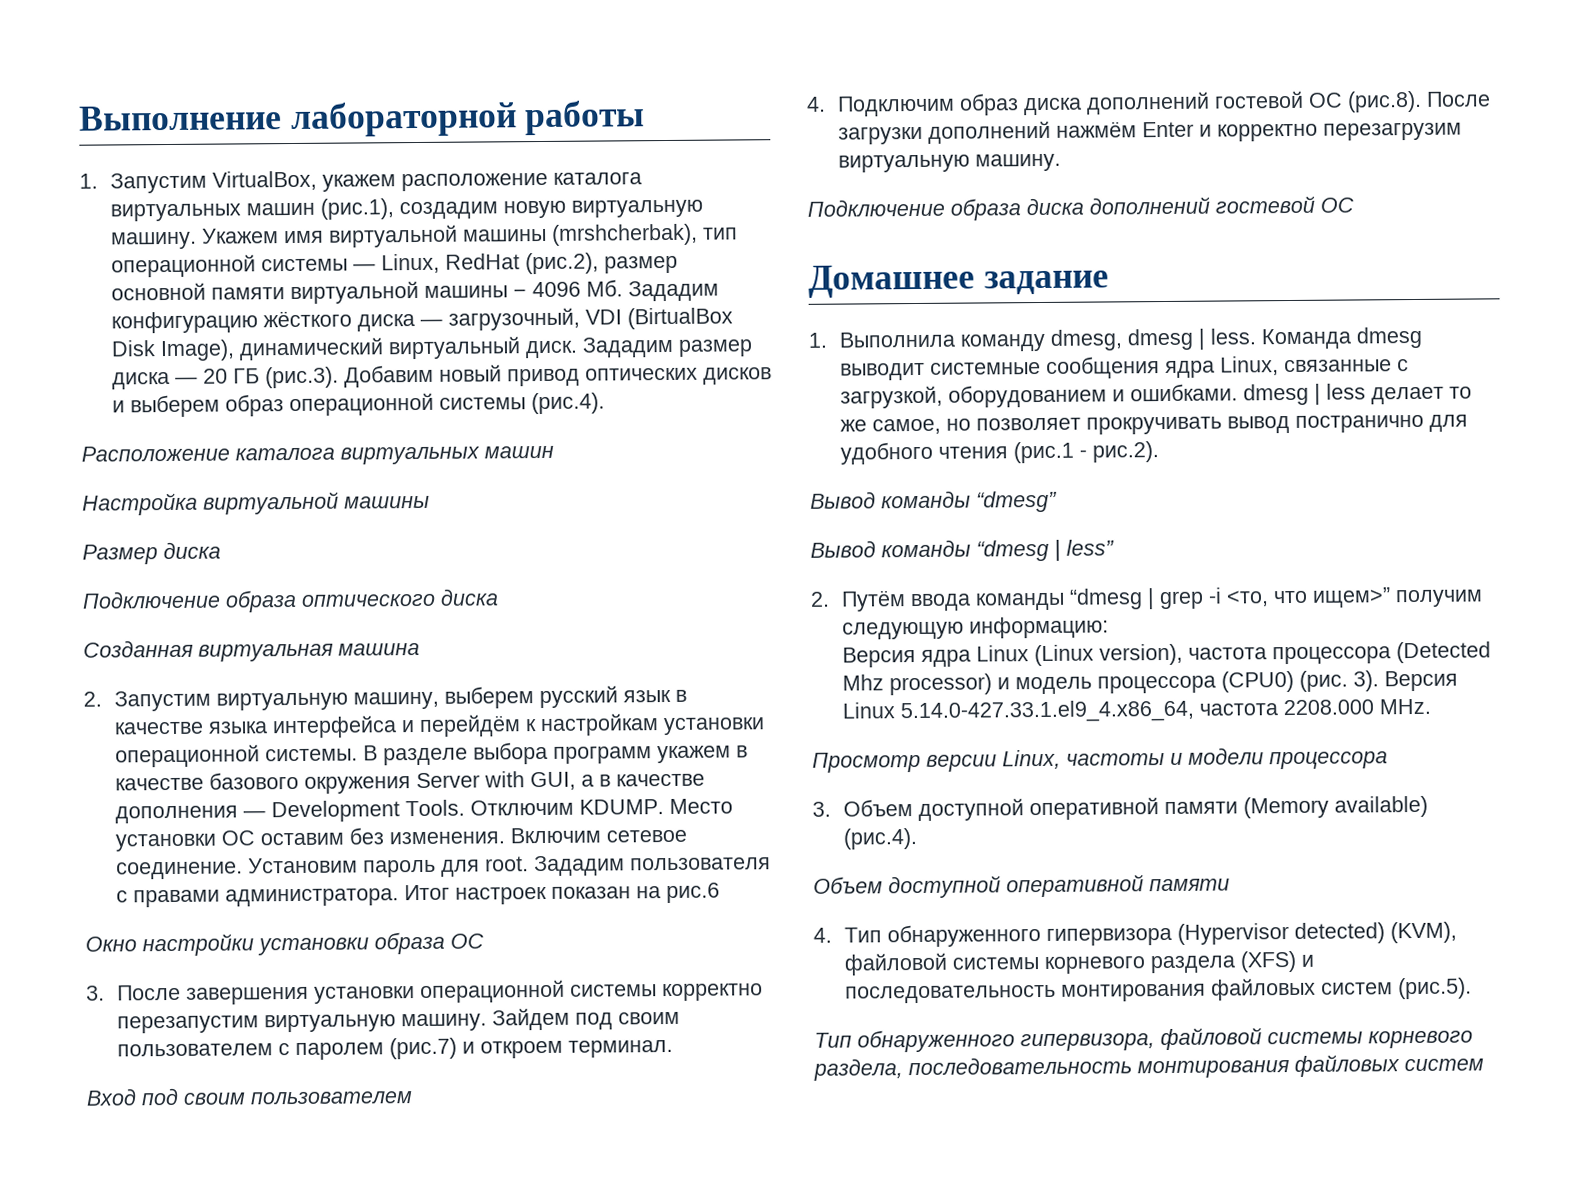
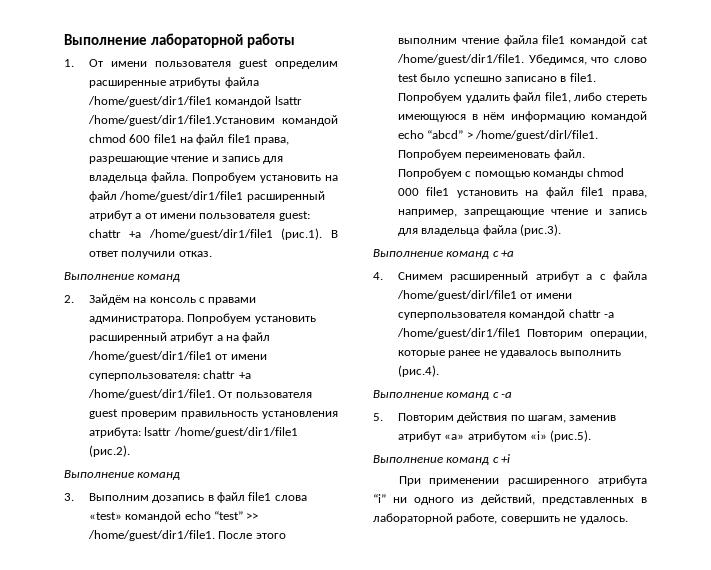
- 1. Запустим VirtualBox, укажем расположение каталога виртуальных машин (рис.1), создадим новую виртуальную машину. Укажем имя виртуальной машины (mrshcherbak), тип операционной системы — Linux, RedHat (рис.2), размер основной памяти виртуальной машины − 4096 Мб. Зададим конфигурацию жёсткого диска — загрузочный, VDI (BirtualBox Disk Image), динамический виртуальный диск. Зададим размер диска — 20 ГБ (рис.3). Добавим новый привод оптических дисков и выберем образ операционной системы (рис.4).
- Расположение каталога виртуальных машин
- Настройка виртуальной машины
- Размер диска
- Подключение образа оптического диска
- Созданная виртуальная машина
- 2. Запустим виртуальную машину, выберем русский язык в качестве языка интерфейса и перейдём к настройкам установки операционной системы. В разделе выбора программ укажем в качестве базового окружения Server with GUI, а в качестве дополнения — Development Tools. Отключим KDUMP. Место установки ОС оставим без изменения. Включим сетевое соединение. Установим пароль для root. Зададим пользователя с правами администратора. Итог настроек показан на рис.6
- Окно настройки установки образа ОС
- 3. После завершения установки операционной системы корректно перезапустим виртуальную машину. Зайдем под своим пользователем с паролем (рис.7) и откроем терминал.
- Вход под своим пользователем
- 4. Подключим образ диска дополнений гостевой ОС (рис.8). После загрузки дополнений нажмём Enter и корректно перезагрузим виртуальную машину.
- Подключение образа диска дополнений гостевой ОС
- Домашнее задание
- 1. Выполнила команду dmesg, dmesg | less. Команда dmesg выводит системные сообщения ядра Linux, связанные с загрузкой, оборудованием и ошибками. dmesg | less делает то же самое, но позволяет прокручивать вывод постранично для удобного чтения (рис.1 - рис.2).
- Вывод команды “dmesg”
- Вывод команды “dmesg | less”
- 2. Путём ввода команды “dmesg | grep -i <то, что ищем>” получим следующую информацию:
- Версия ядра Linux (Linux version), частота процессора (Detected Mhz processor) и модель процессора (CPU0) (рис. 3). Версия Linux 5.14.0-427.33.1.el9_4.x86_64, частота 2208.000 MHz.
- Просмотр версии Linux, частоты и модели процессора
- 3. Объем доступной оперативной памяти (Memory available) (рис.4).
- Объем доступной оперативной памяти
- 4. Тип обнаруженного гипервизора (Hypervisor detected) (KVM), файловой системы корневого раздела (XFS) и последовательность монтирования файловых систем (рис.5).
- Тип обнаруженного гипервизора, файловой системы корневого раздела, последовательность монтирования файловых систем
+ 1. От имени пользователя guest определим расширенные атрибуты файла /home/guest/dir1/file1 командой lsattr /home/guest/dir1/file1.Установим командой chmod 600 file1 на файл file1 права, разрешающие чтение и запись для владельца файла. Попробуем установить на файл /home/guest/dir1/file1 расширенный атрибут a от имени пользователя guest: chattr +a /home/guest/dir1/file1 (рис.1). В ответ получили отказ.
+ Выполнение команд
+ 2. Зайдём на консоль с правами администратора. Попробуем установить расширенный атрибут a на файл /home/guest/dir1/file1 от имени суперпользователя: chattr +a /home/guest/dir1/file1. От пользователя guest проверим правильность установления атрибута: lsattr /home/guest/dir1/file1 (рис.2).
+ Выполнение команд
+ 3. Выполним дозапись в файл file1 слова «test» командой echo “test” >> /home/guest/dir1/file1. После этого выполним чтение файла file1 командой cat /home/guest/dir1/file1. Убедимся, что слово test было успешно записано в file1. Попробуем удалить файл file1, либо стереть имеющуюся в нём информацию командой echo “abcd” > /home/guest/dirl/file1. Попробуем переименовать файл. Попробуем с помощью команды chmod 000 file1 установить на файл file1 права, например, запрещающие чтение и запись для владельца файла (рис.3).
+ Выполнение команд с +a
+ 4. Снимем расширенный атрибут a с файла /home/guest/dirl/file1 от имени суперпользователя командой chattr -a /home/guest/dir1/file1 Повторим операции, которые ранее не удавалось выполнить (рис.4).
+ Выполнение команд с -a
+ 5. Повторим действия по шагам, заменив атрибут «a» атрибутом «i» (рис.5).
+ Выполнение команд с +i
+ При применении расширенного атрибута “i” ни одного из действий, представленных в лабораторной работе, совершить не удалось.

